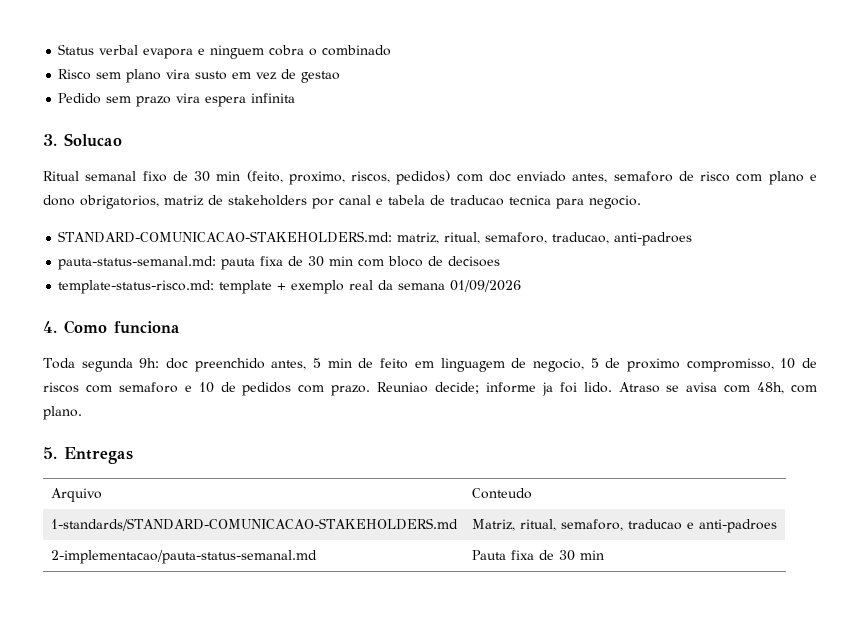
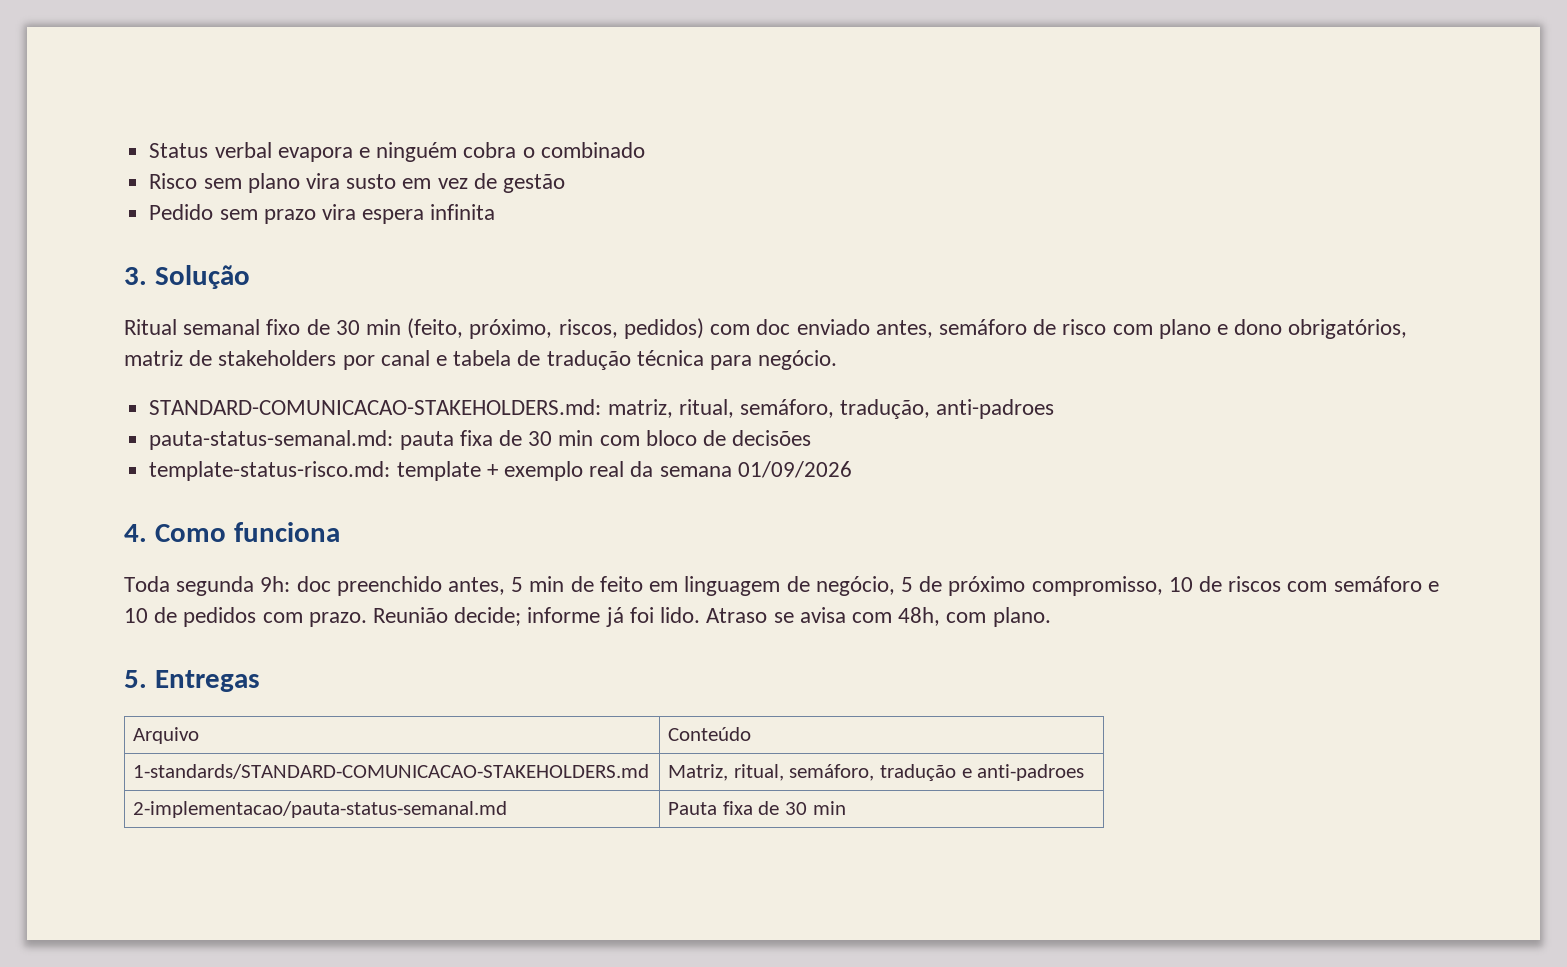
- Status verbal evapora e ninguem cobra o combinado
+ Status verbal evapora e ninguém cobra o combinado
- Risco sem plano vira susto em vez de gestao
+ Risco sem plano vira susto em vez de gestão
- 3. Solucao
+ 3. Solução
- Ritual semanal fixo de 30 min (feito, proximo, riscos, pedidos) com doc enviado antes, semaforo de risco com plano e dono obrigatorios, matriz de stakeholders por canal e tabela de traducao tecnica para negocio.
+ Ritual semanal fixo de 30 min (feito, próximo, riscos, pedidos) com doc enviado antes, semáforo de risco com plano e dono obrigatórios, matriz de stakeholders por canal e tabela de tradução técnica para negócio.
- STANDARD-COMUNICACAO-STAKEHOLDERS.md: matriz, ritual, semaforo, traducao, anti-padroes
+ STANDARD-COMUNICACAO-STAKEHOLDERS.md: matriz, ritual, semáforo, tradução, anti-padroes
- pauta-status-semanal.md: pauta fixa de 30 min com bloco de decisoes
+ pauta-status-semanal.md: pauta fixa de 30 min com bloco de decisões
- Toda segunda 9h: doc preenchido antes, 5 min de feito em linguagem de negocio, 5 de proximo compromisso, 10 de riscos com semaforo e 10 de pedidos com prazo.
+ Toda segunda 9h: doc preenchido antes, 5 min de feito em linguagem de negócio, 5 de próximo compromisso, 10 de riscos com semáforo e 10 de pedidos com prazo.
- Reuniao decide; informe ja foi lido.
+ Reunião decide; informe já foi lido.
- Arquivo | Conteudo
+ Arquivo | Conteúdo
- 1-standards/STANDARD-COMUNICACAO-STAKEHOLDERS.md | Matriz, ritual, semaforo, traducao e anti-padroes
+ 1-standards/STANDARD-COMUNICACAO-STAKEHOLDERS.md | Matriz, ritual, semáforo, tradução e anti-padroes

